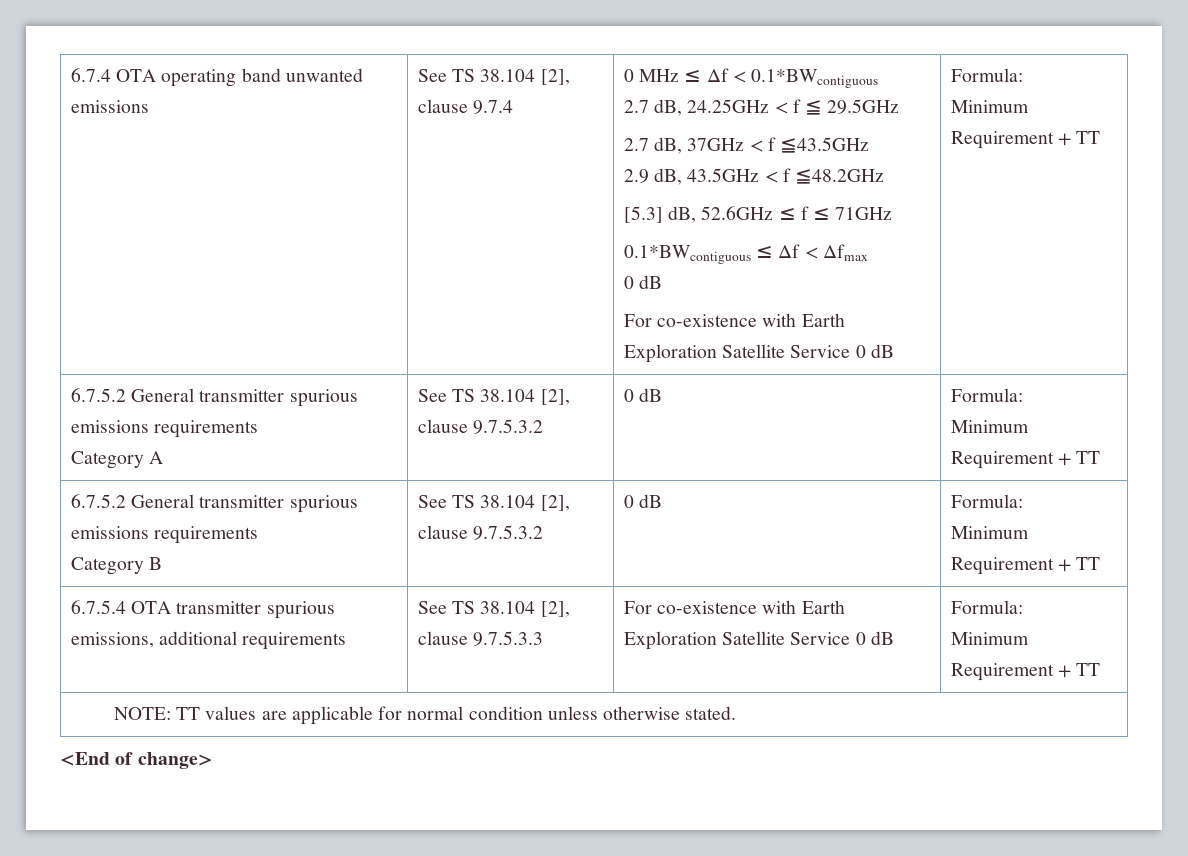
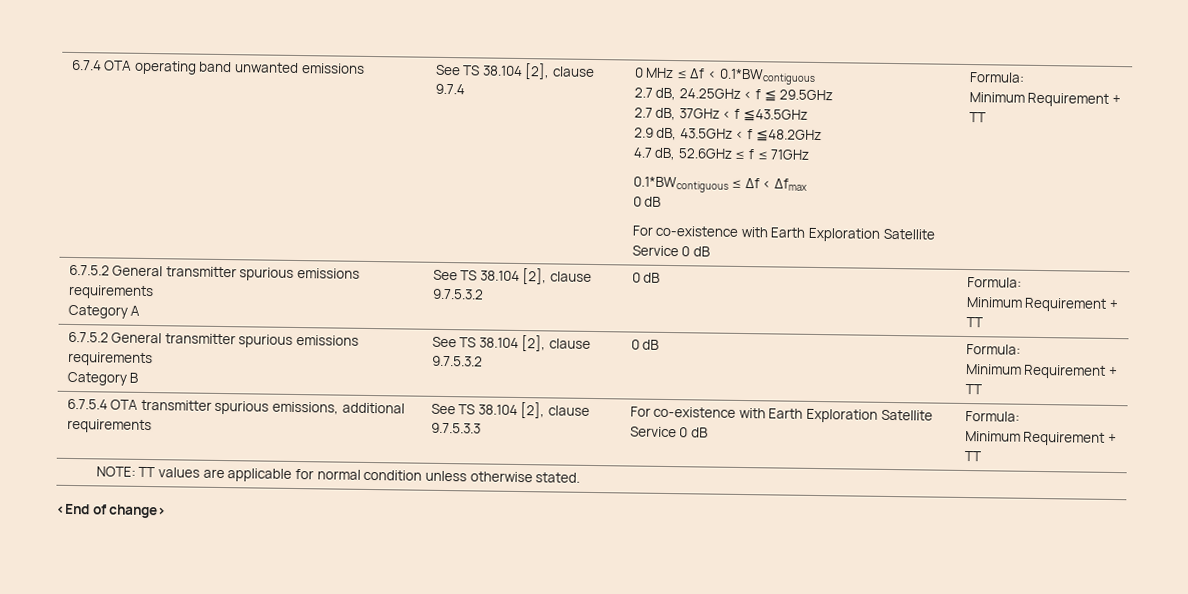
- [5.3] dB, 52.6GHz ≤ f ≤ 71GHz
+ 4.7 dB, 52.6GHz ≤ f ≤ 71GHz

